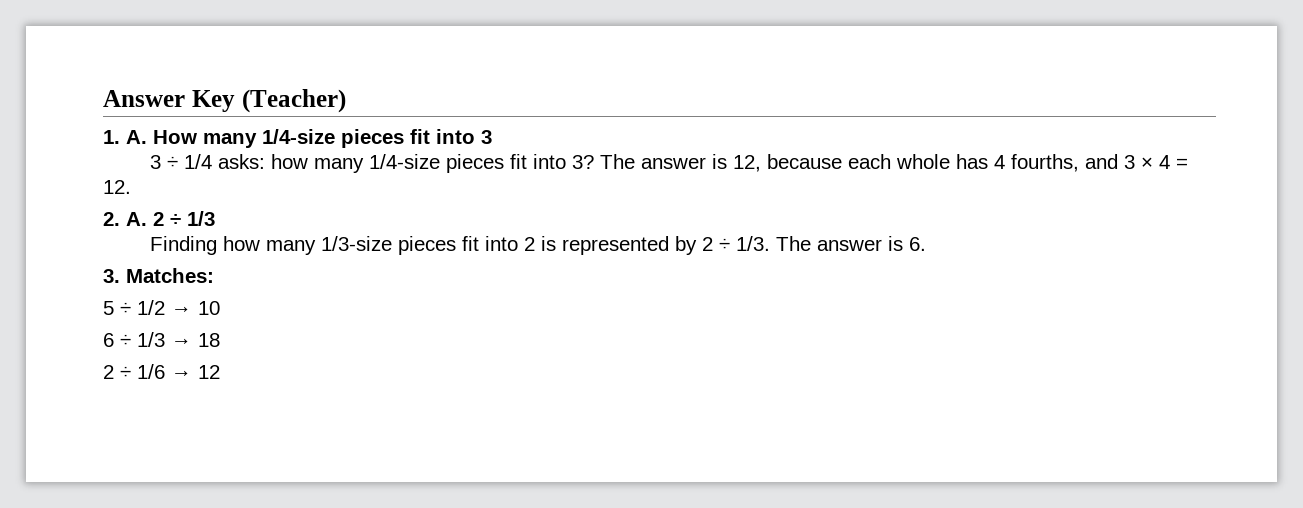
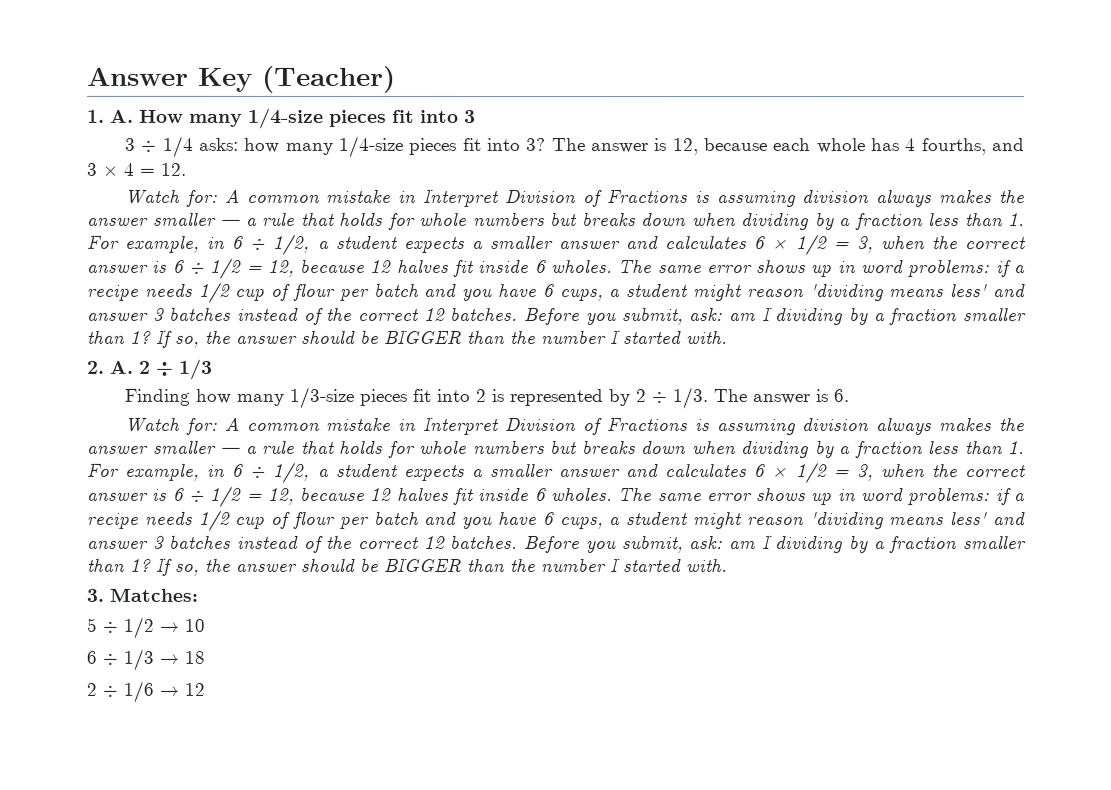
  The answer is 12, because each whole has 4 fourths, and 3 × 4 = 12.
+ Watch for: A common mistake in Interpret Division of Fractions is assuming division always makes the answer smaller — a rule that holds for whole numbers but breaks down when dividing by a fraction less than 1. For example, in 6 ÷ 1/2, a student expects a smaller answer and calculates 6 × 1/2 = 3, when the correct answer is 6 ÷ 1/2 = 12, because 12 halves fit inside 6 wholes. The same error shows up in word problems: if a recipe needs 1/2 cup of flour per batch and you have 6 cups, a student might reason 'dividing means less' and answer 3 batches instead of the correct 12 batches. Before you submit, ask: am I dividing by a fraction smaller than 1? If so, the answer should be BIGGER than the number I started with.
  The answer is 6.
+ Watch for: A common mistake in Interpret Division of Fractions is assuming division always makes the answer smaller — a rule that holds for whole numbers but breaks down when dividing by a fraction less than 1. For example, in 6 ÷ 1/2, a student expects a smaller answer and calculates 6 × 1/2 = 3, when the correct answer is 6 ÷ 1/2 = 12, because 12 halves fit inside 6 wholes. The same error shows up in word problems: if a recipe needs 1/2 cup of flour per batch and you have 6 cups, a student might reason 'dividing means less' and answer 3 batches instead of the correct 12 batches. Before you submit, ask: am I dividing by a fraction smaller than 1? If so, the answer should be BIGGER than the number I started with.

